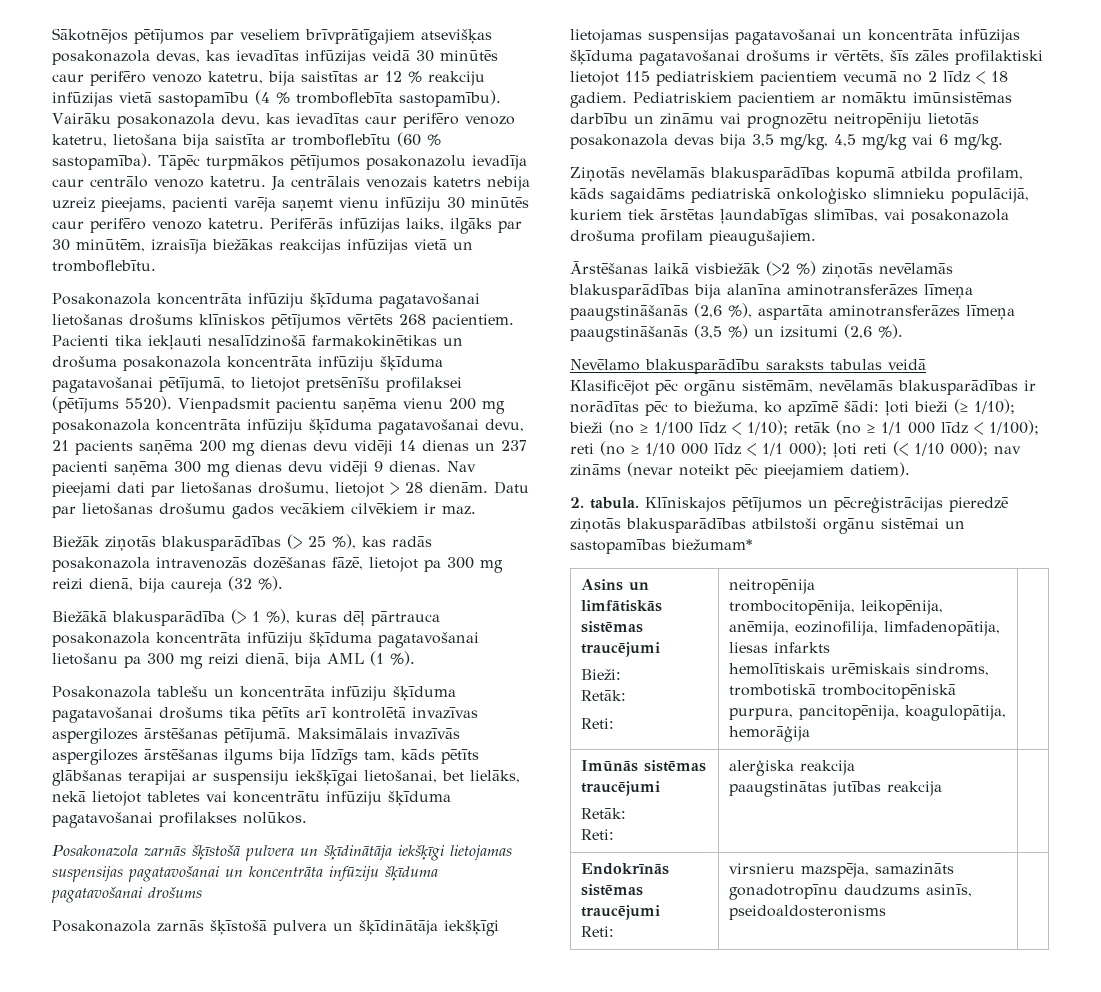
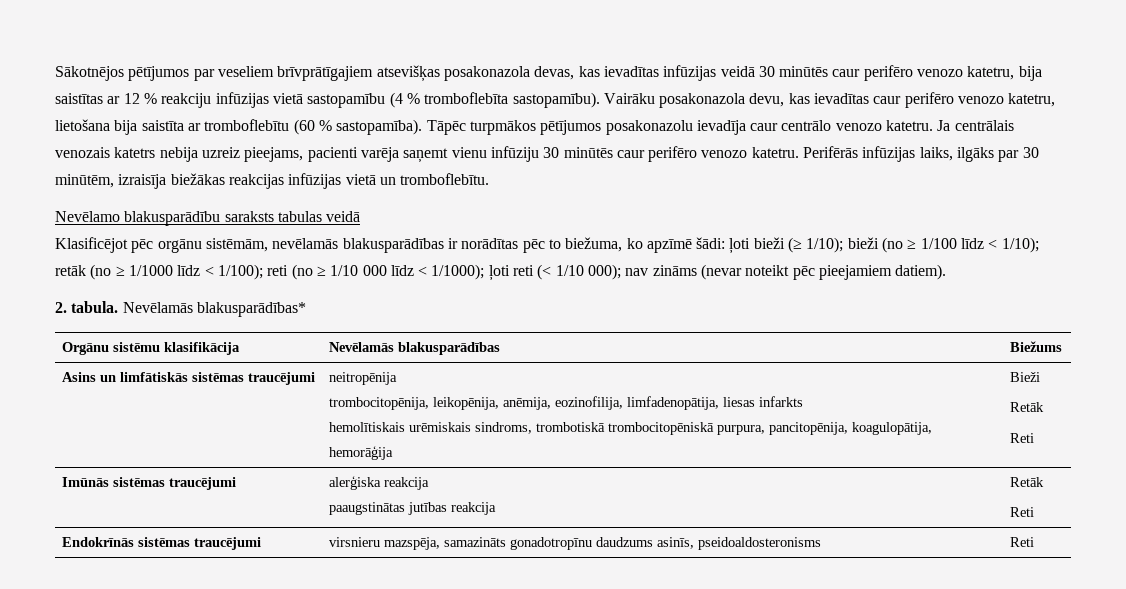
- Posakonazola koncentrāta infūziju šķīduma pagatavošanai lietošanas drošums klīniskos pētījumos vērtēts 268 pacientiem. Pacienti tika iekļauti nesalīdzinošā farmakokinētikas un drošuma posakonazola koncentrāta infūziju šķīduma pagatavošanai pētījumā, to lietojot pretsēnīšu profilaksei (pētījums 5520). Vienpadsmit pacientu saņēma vienu 200 mg posakonazola koncentrāta infūziju šķīduma pagatavošanai devu, 21 pacients saņēma 200 mg dienas devu vidēji 14 dienas un 237 pacienti saņēma 300 mg dienas devu vidēji 9 dienas. Nav pieejami dati par lietošanas drošumu, lietojot > 28 dienām. Datu par lietošanas drošumu gados vecākiem cilvēkiem ir maz.
- Biežāk ziņotās blakusparādības (> 25 %), kas radās posakonazola intravenozās dozēšanas fāzē, lietojot pa 300 mg reizi dienā, bija caureja (32 %).
- Biežākā blakusparādība (> 1 %), kuras dēļ pārtrauca posakonazola koncentrāta infūziju šķīduma pagatavošanai lietošanu pa 300 mg reizi dienā, bija AML (1 %).
- Posakonazola tablešu un koncentrāta infūziju šķīduma pagatavošanai drošums tika pētīts arī kontrolētā invazīvas aspergilozes ārstēšanas pētījumā. Maksimālais invazīvās aspergilozes ārstēšanas ilgums bija līdzīgs tam, kāds pētīts glābšanas terapijai ar suspensiju iekšķīgai lietošanai, bet lielāks, nekā lietojot tabletes vai koncentrātu infūziju šķīduma pagatavošanai profilakses nolūkos.
- Posakonazola zarnās šķīstošā pulvera un šķīdinātāja iekšķīgi lietojamas suspensijas pagatavošanai un koncentrāta infūziju šķīduma pagatavošanai drošums
- Posakonazola zarnās šķīstošā pulvera un šķīdinātāja iekšķīgi lietojamas suspensijas pagatavošanai un koncentrāta infūzijas šķīduma pagatavošanai drošums ir vērtēts, šīs zāles profilaktiski lietojot 115 pediatriskiem pacientiem vecumā no 2 līdz < 18 gadiem. Pediatriskiem pacientiem ar nomāktu imūnsistēmas darbību un zināmu vai prognozētu neitropēniju lietotās posakonazola devas bija 3,5 mg/kg, 4,5 mg/kg vai 6 mg/kg.
- Ziņotās nevēlamās blakusparādības kopumā atbilda profilam, kāds sagaidāms pediatriskā onkoloģisko slimnieku populācijā, kuriem tiek ārstētas ļaundabīgas slimības, vai posakonazola drošuma profilam pieaugušajiem.
- Ārstēšanas laikā visbiežāk (>2 %) ziņotās nevēlamās blakusparādības bija alanīna aminotransferāzes līmeņa paaugstināšanās (2,6 %), aspartāta aminotransferāzes līmeņa paaugstināšanās (3,5 %) un izsitumi (2,6 %).
- Klasificējot pēc orgānu sistēmām, nevēlamās blakusparādības ir norādītas pēc to biežuma, ko apzīmē šādi: ļoti bieži (≥ 1/10); bieži (no ≥ 1/100 līdz < 1/10); retāk (no ≥ 1/1 000 līdz < 1/100); reti (no ≥ 1/10 000 līdz < 1/1 000); ļoti reti (< 1/10 000); nav zināms (nevar noteikt pēc pieejamiem datiem).
+ Klasificējot pēc orgānu sistēmām, nevēlamās blakusparādības ir norādītas pēc to biežuma, ko apzīmē šādi: ļoti bieži (≥ 1/10); bieži (no ≥ 1/100 līdz < 1/10); retāk (no ≥ 1/1000 līdz < 1/100); reti (no ≥ 1/10 000 līdz < 1/1000); ļoti reti (< 1/10 000); nav zināms (nevar noteikt pēc pieejamiem datiem).
- Klīniskajos pētījumos un pēcreģistrācijas pieredzē ziņotās blakusparādības atbilstoši orgānu sistēmai un sastopamības biežumam*
+ Nevēlamās blakusparādības*
+ Orgānu sistēmu klasifikācija | Nevēlamās blakusparādības | Biežums
- Asins un limfātiskās sistēmas traucējumi
- Bieži:
- Retāk:
- Reti: | neitropēnija
+ Asins un limfātiskās sistēmas traucējumi | neitropēnija
  trombocitopēnija, leikopēnija, anēmija, eozinofilija, limfadenopātija, liesas infarkts
- hemolītiskais urēmiskais sindroms, trombotiskā trombocitopēniskā purpura, pancitopēnija, koagulopātija, hemorāģija |
+ hemolītiskais urēmiskais sindroms, trombotiskā trombocitopēniskā purpura, pancitopēnija, koagulopātija, hemorāģija | Bieži
+ Retāk
+ Reti
- Imūnās sistēmas traucējumi
- Retāk:
- Reti: | alerģiska reakcija
- paaugstinātas jutības reakcija |
+ Imūnās sistēmas traucējumi | alerģiska reakcija
+ paaugstinātas jutības reakcija | Retāk
+ Reti
- Endokrīnās sistēmas traucējumi
- Reti: | virsnieru mazspēja, samazināts gonadotropīnu daudzums asinīs, pseidoaldosteronisms |
+ Endokrīnās sistēmas traucējumi | virsnieru mazspēja, samazināts gonadotropīnu daudzums asinīs, pseidoaldosteronisms | Reti

